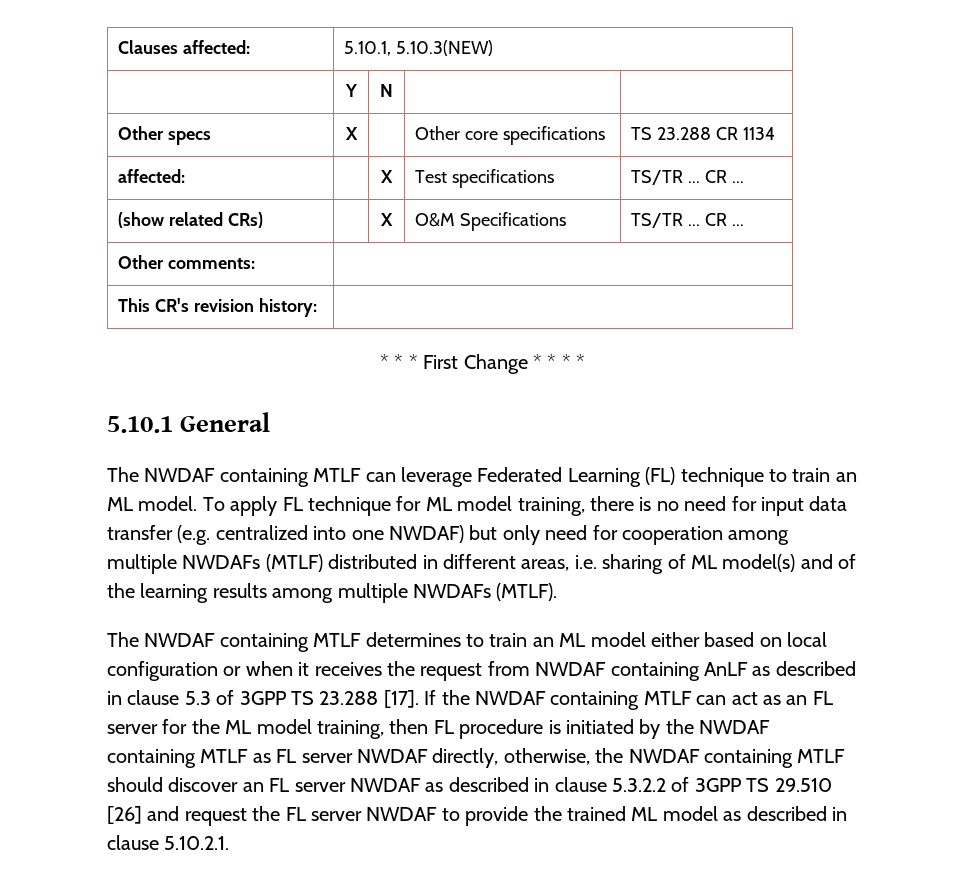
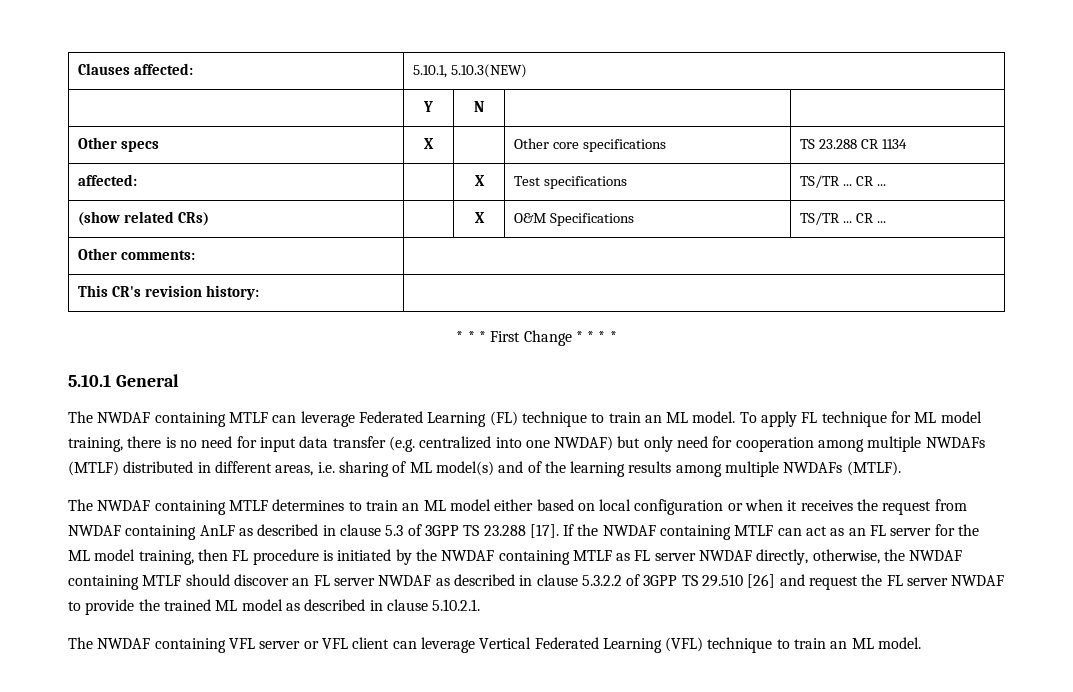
+ The NWDAF containing VFL server or VFL client can leverage Vertical Federated Learning (VFL) technique to train an ML model.

